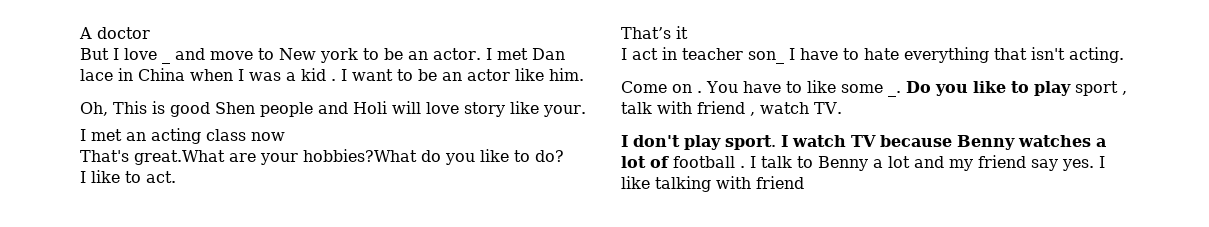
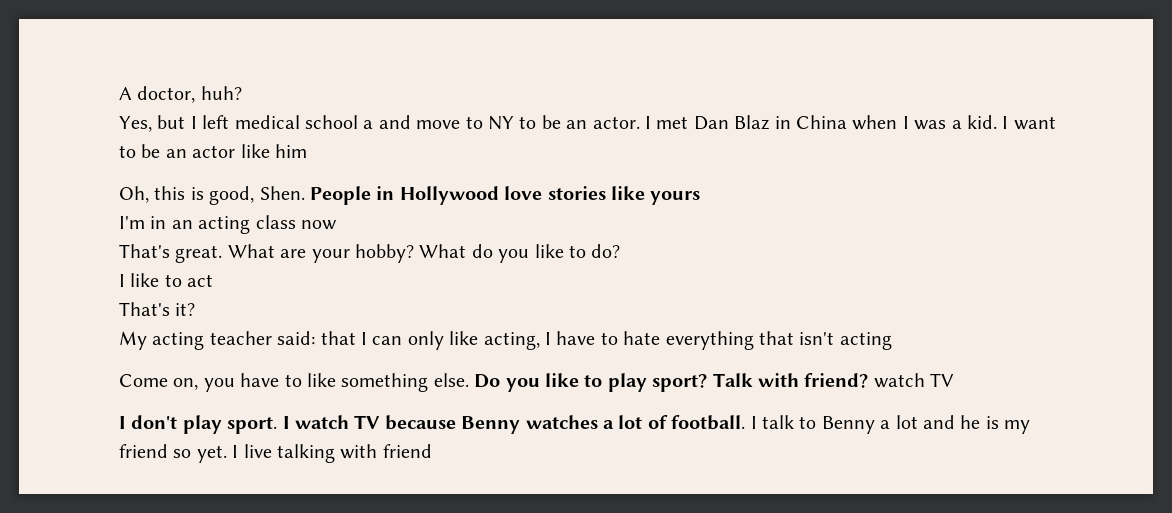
- A doctor
- But I love _ and move to New york to be an actor.
+ A doctor, huh?
+ Yes, but I left medical school a and move to NY to be an actor.
- I met Dan lace in China when I was a kid .
+ I met Dan Blaz in China when I was a kid.
- I want to be an actor like him.
+ I want to be an actor like him
- Oh, This is good Shen people and Holi will love story like your.
- I met an acting class now
+ Oh, this is good, Shen. People in Hollywood love stories like yours
+ I'm in an acting class now
- That's great.What are your hobbies?What do you like to do?
+ That's great. What are your hobby? What do you like to do?
- I like to act.
- That’s it
- I act in teacher son_ I have to hate everything that isn't acting.
+ I like to act
+ That's it?
+ My acting teacher said: that I can only like acting, I have to hate everything that isn't acting
- Come on . You have to like some _.
+ Come on, you have to like something else.
- Do you like to play sport , talk with friend , watch TV.
+ Do you like to play sport? Talk with friend? watch TV
- I watch TV because Benny watches a lot of football .
+ I watch TV because Benny watches a lot of football.
- I talk to Benny a lot and my friend say yes. I like talking with friend
+ I talk to Benny a lot and he is my friend so yet. I live talking with friend

